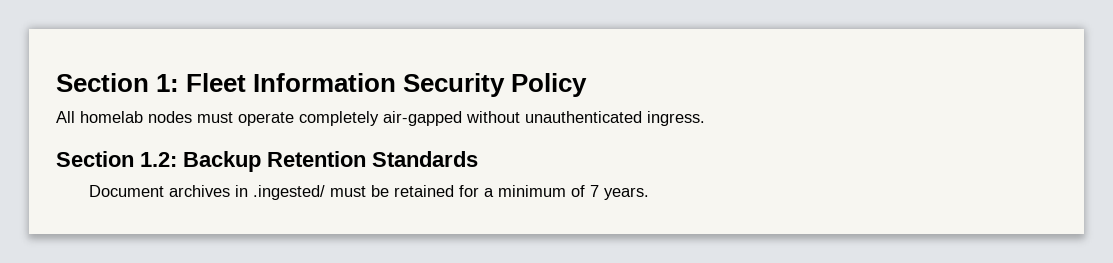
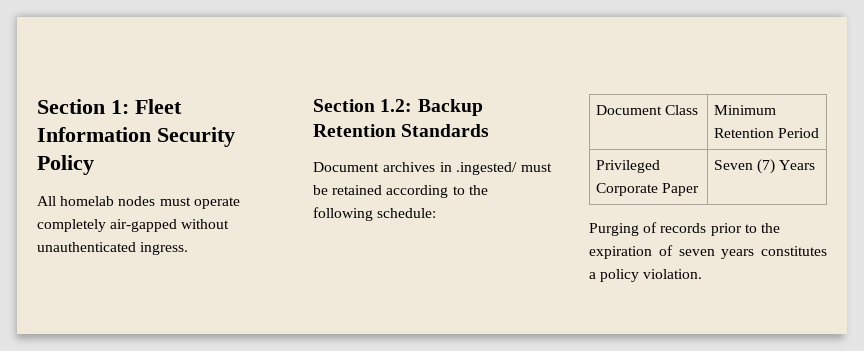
- Document archives in .ingested/ must be retained for a minimum of 7 years.
+ Document archives in .ingested/ must be retained according to the following schedule:
+ Document Class | Minimum Retention Period
+ Privileged Corporate Paper | Seven (7) Years
+ Purging of records prior to the expiration of seven years constitutes a policy violation.

